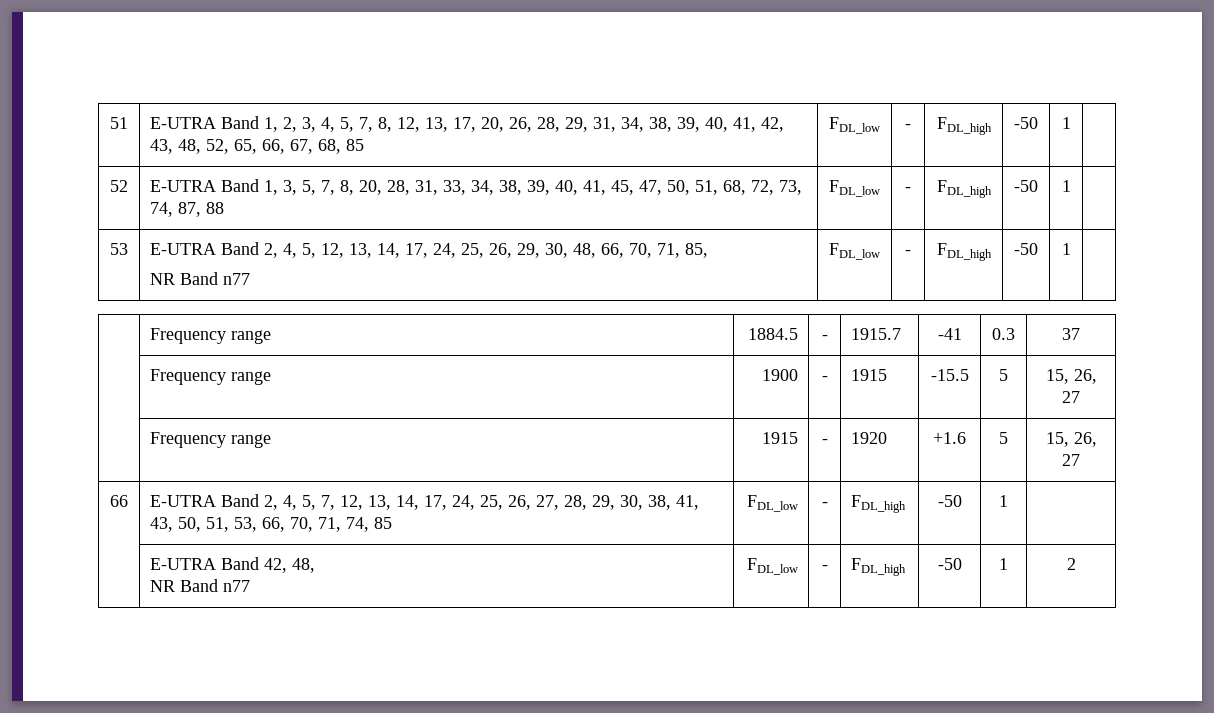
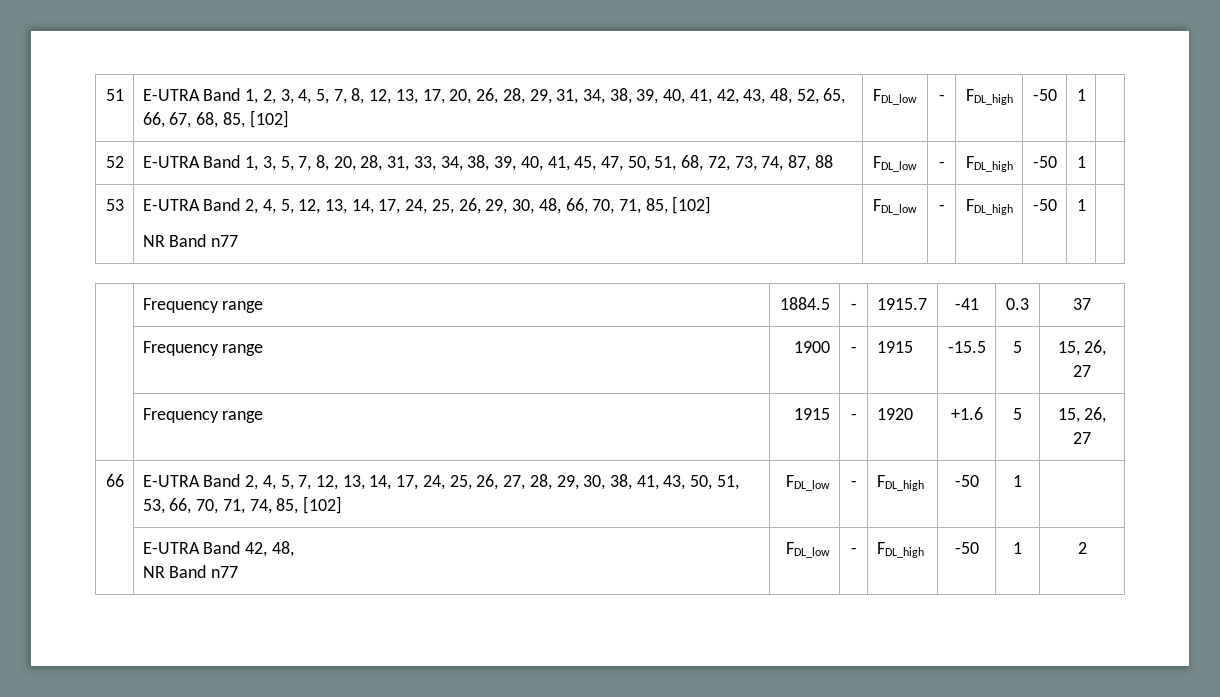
- 51 | E-UTRA Band 1, 2, 3, 4, 5, 7, 8, 12, 13, 17, 20, 26, 28, 29, 31, 34, 38, 39, 40, 41, 42, 43, 48, 52, 65, 66, 67, 68, 85 | FDL_low | - | FDL_high | -50 | 1 |
+ 51 | E-UTRA Band 1, 2, 3, 4, 5, 7, 8, 12, 13, 17, 20, 26, 28, 29, 31, 34, 38, 39, 40, 41, 42, 43, 48, 52, 65, 66, 67, 68, 85, [102] | FDL_low | - | FDL_high | -50 | 1 |
- 53 | E-UTRA Band 2, 4, 5, 12, 13, 14, 17, 24, 25, 26, 29, 30, 48, 66, 70, 71, 85,
+ 53 | E-UTRA Band 2, 4, 5, 12, 13, 14, 17, 24, 25, 26, 29, 30, 48, 66, 70, 71, 85, [102]
- 66 | E-UTRA Band 2, 4, 5, 7, 12, 13, 14, 17, 24, 25, 26, 27, 28, 29, 30, 38, 41, 43, 50, 51, 53, 66, 70, 71, 74, 85 | FDL_low | - | FDL_high | -50 | 1 |
+ 66 | E-UTRA Band 2, 4, 5, 7, 12, 13, 14, 17, 24, 25, 26, 27, 28, 29, 30, 38, 41, 43, 50, 51, 53, 66, 70, 71, 74, 85, [102] | FDL_low | - | FDL_high | -50 | 1 |

